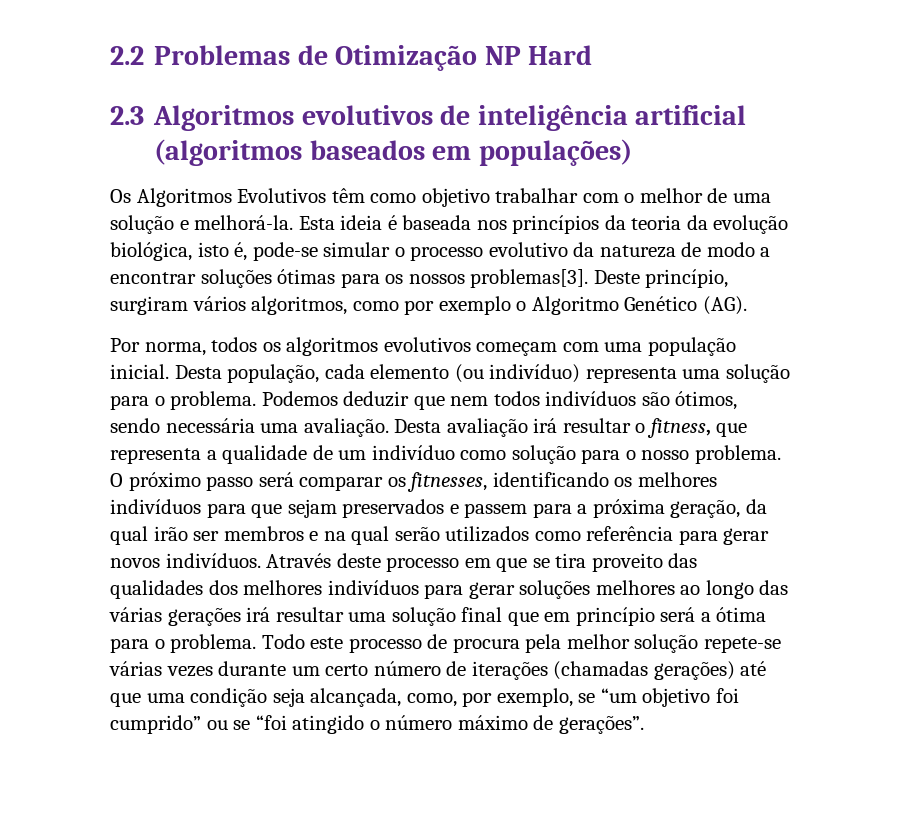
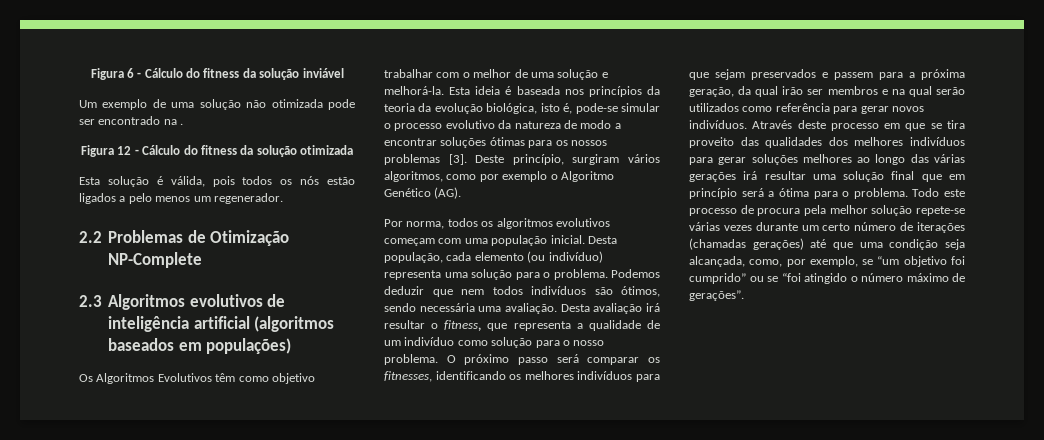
+ Figura 6 - Cálculo do fitness da solução inviável
+ Um exemplo de uma solução não otimizada pode ser encontrado na .
+ Figura 12 - Cálculo do fitness da solução otimizada
+ Esta solução é válida, pois todos os nós estão ligados a pelo menos um regenerador.
- 2.2 Problemas de Otimização NP Hard
+ 2.2 Problemas de Otimização NP-Complete
- Esta ideia é baseada nos princípios da teoria da evolução biológica, isto é, pode-se simular o processo evolutivo da natureza de modo a encontrar soluções ótimas para os nossos problemas[3].
+ Esta ideia é baseada nos princípios da teoria da evolução biológica, isto é, pode-se simular o processo evolutivo da natureza de modo a encontrar soluções ótimas para os nossos problemas [3].

